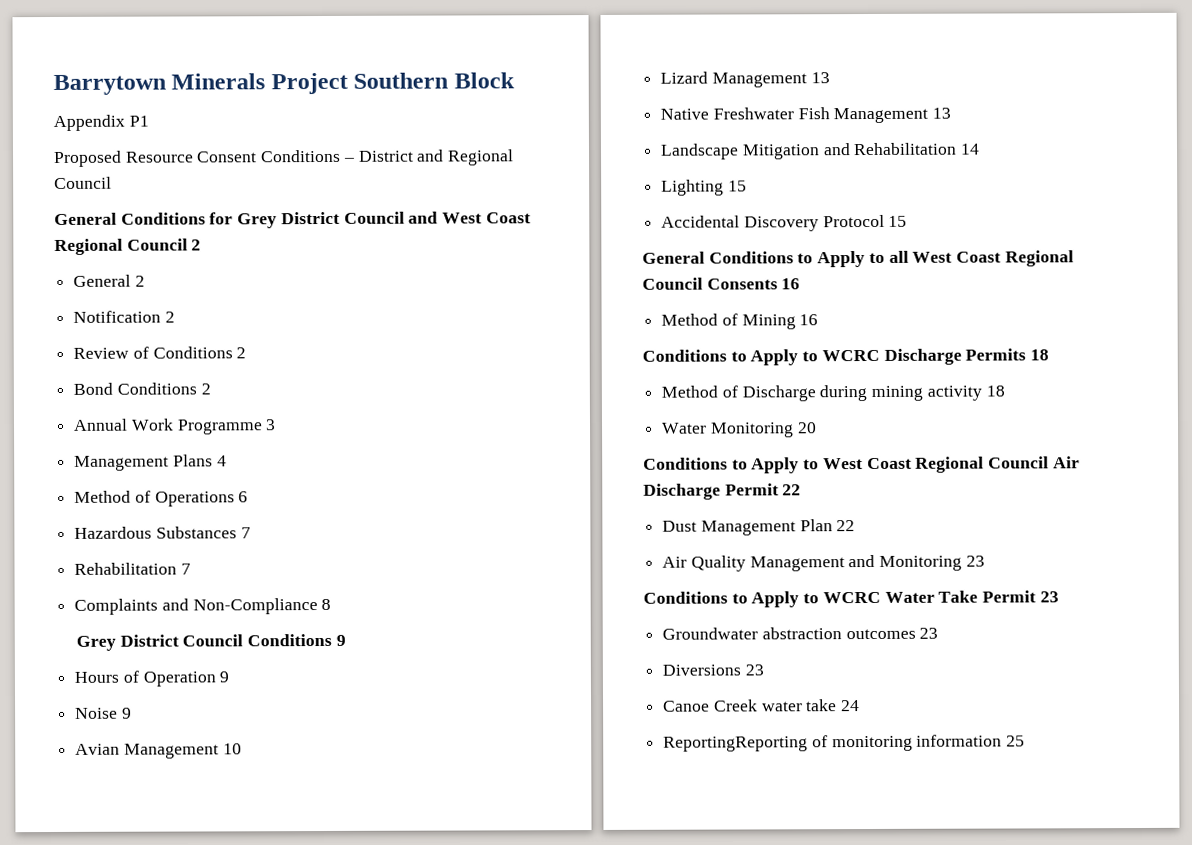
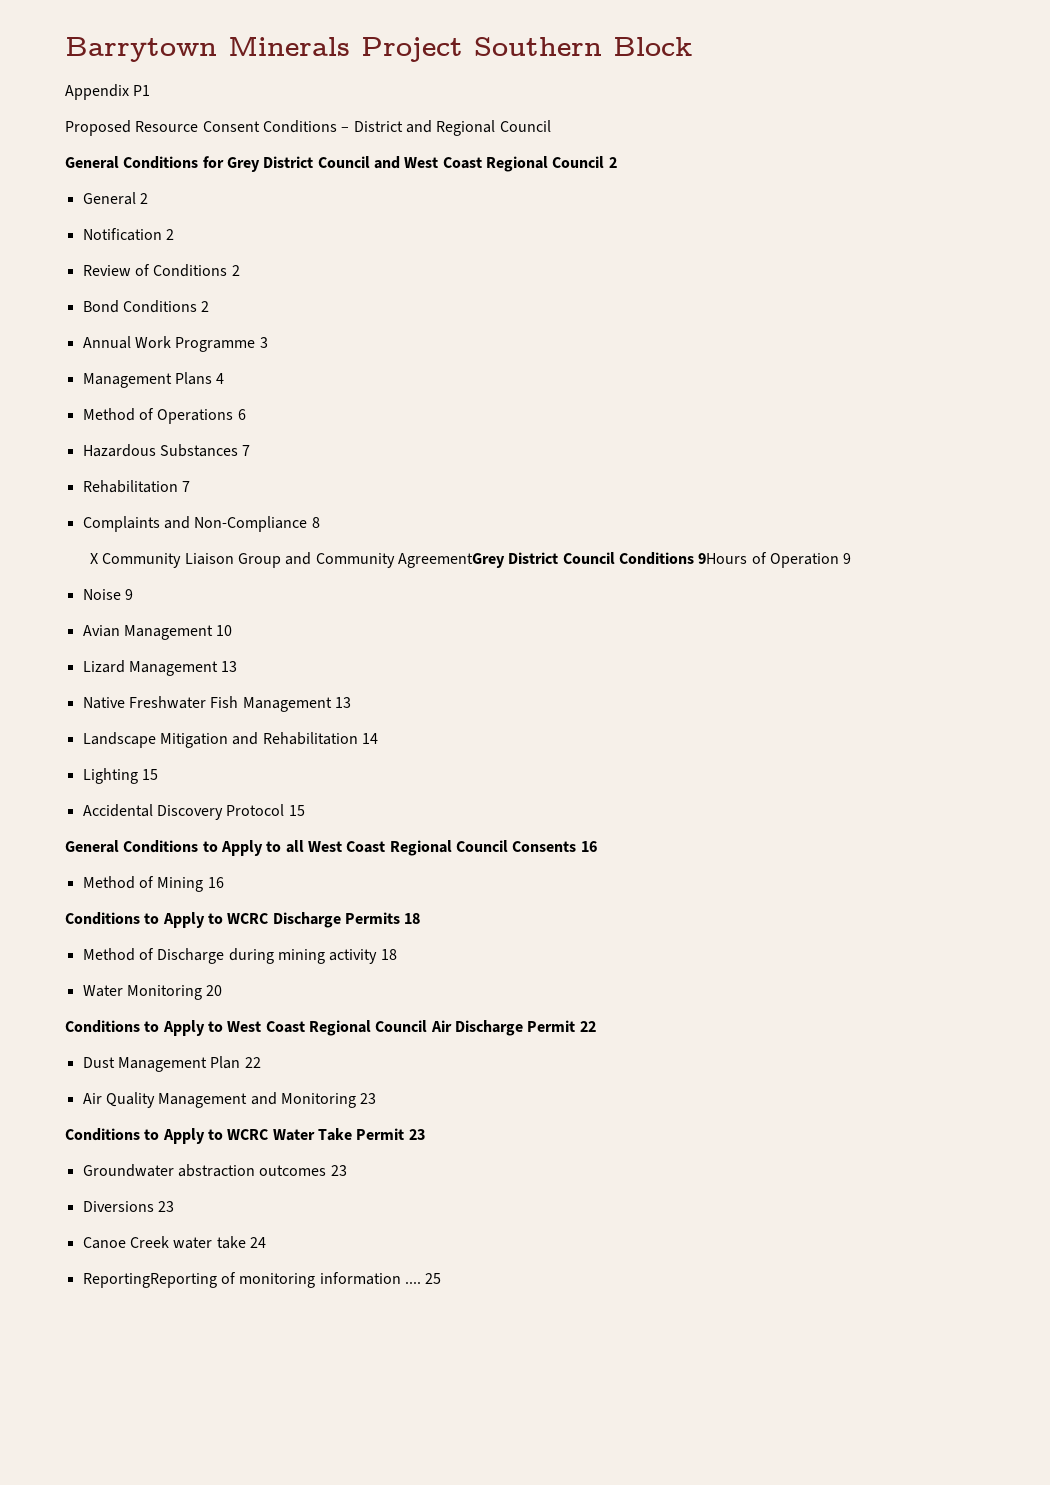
- Grey District Council Conditions 9
- Hours of Operation 9
+ X Community Liaison Group and Community AgreementGrey District Council Conditions 9Hours of Operation 9
- ReportingReporting of monitoring information 25
+ ReportingReporting of monitoring information .... 25

